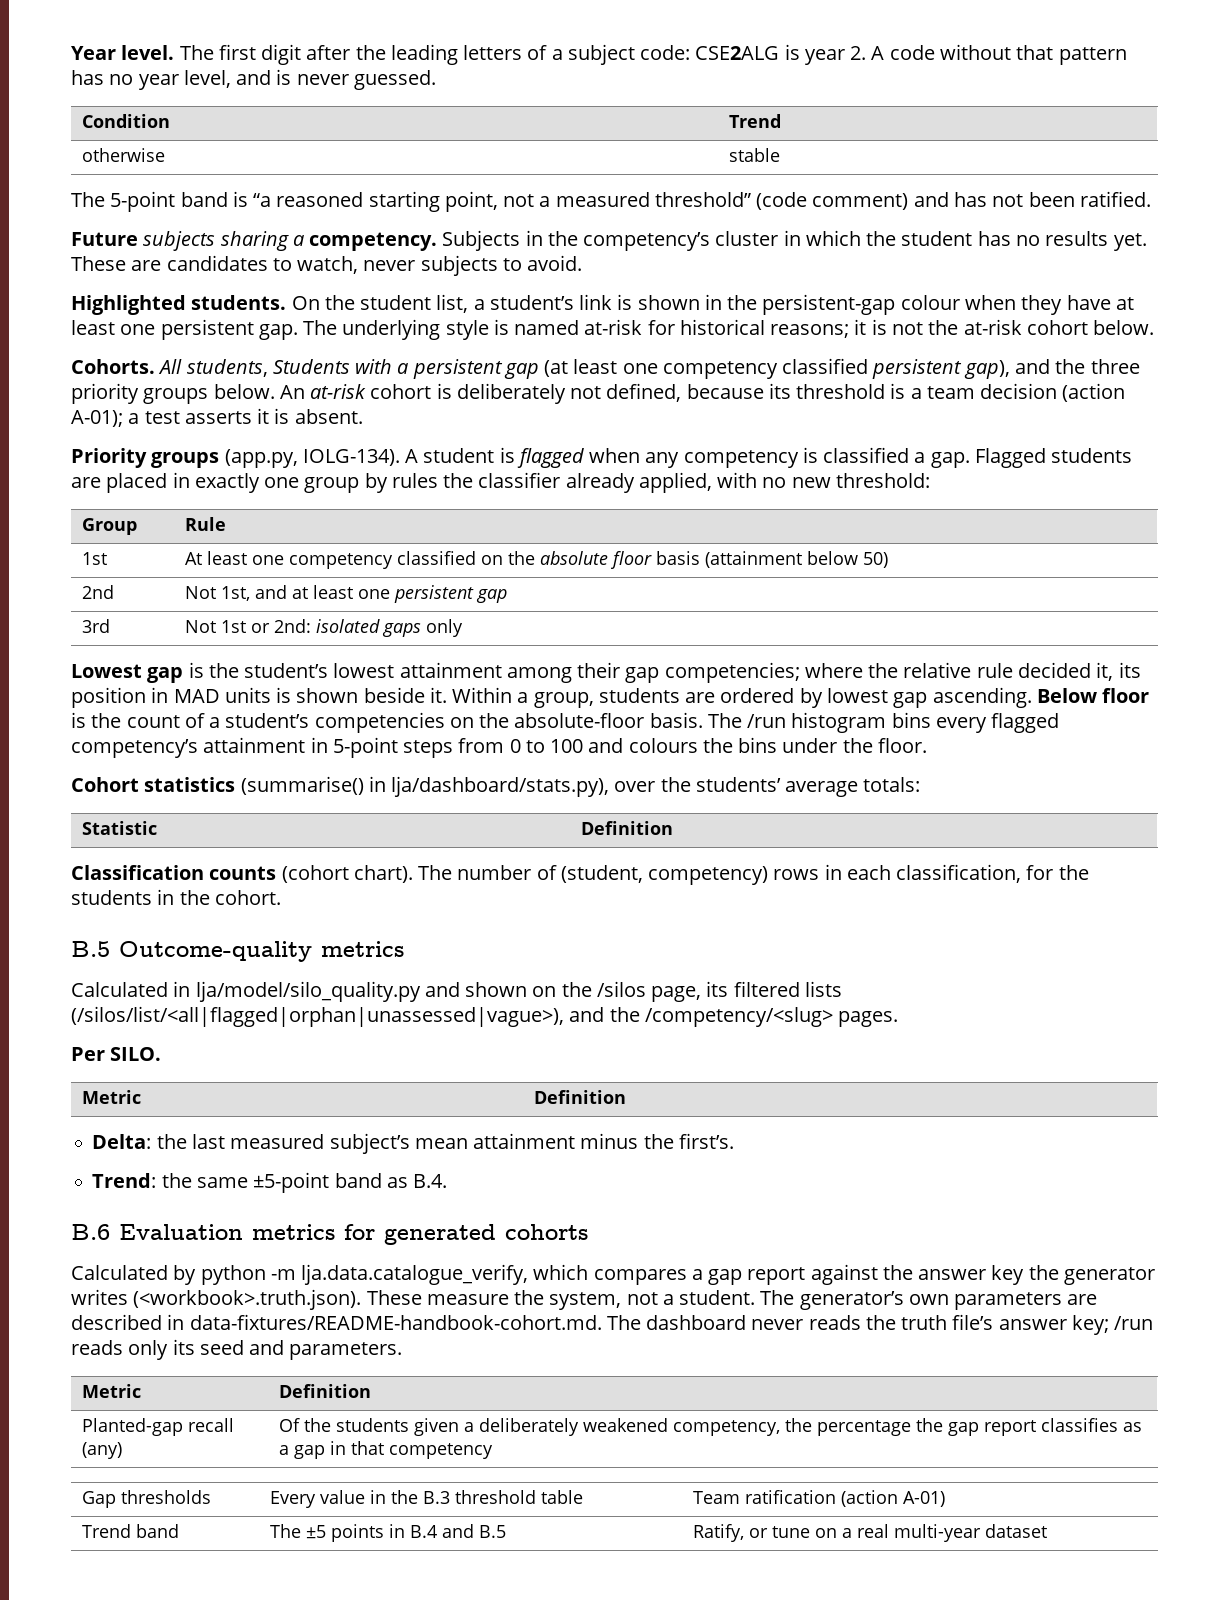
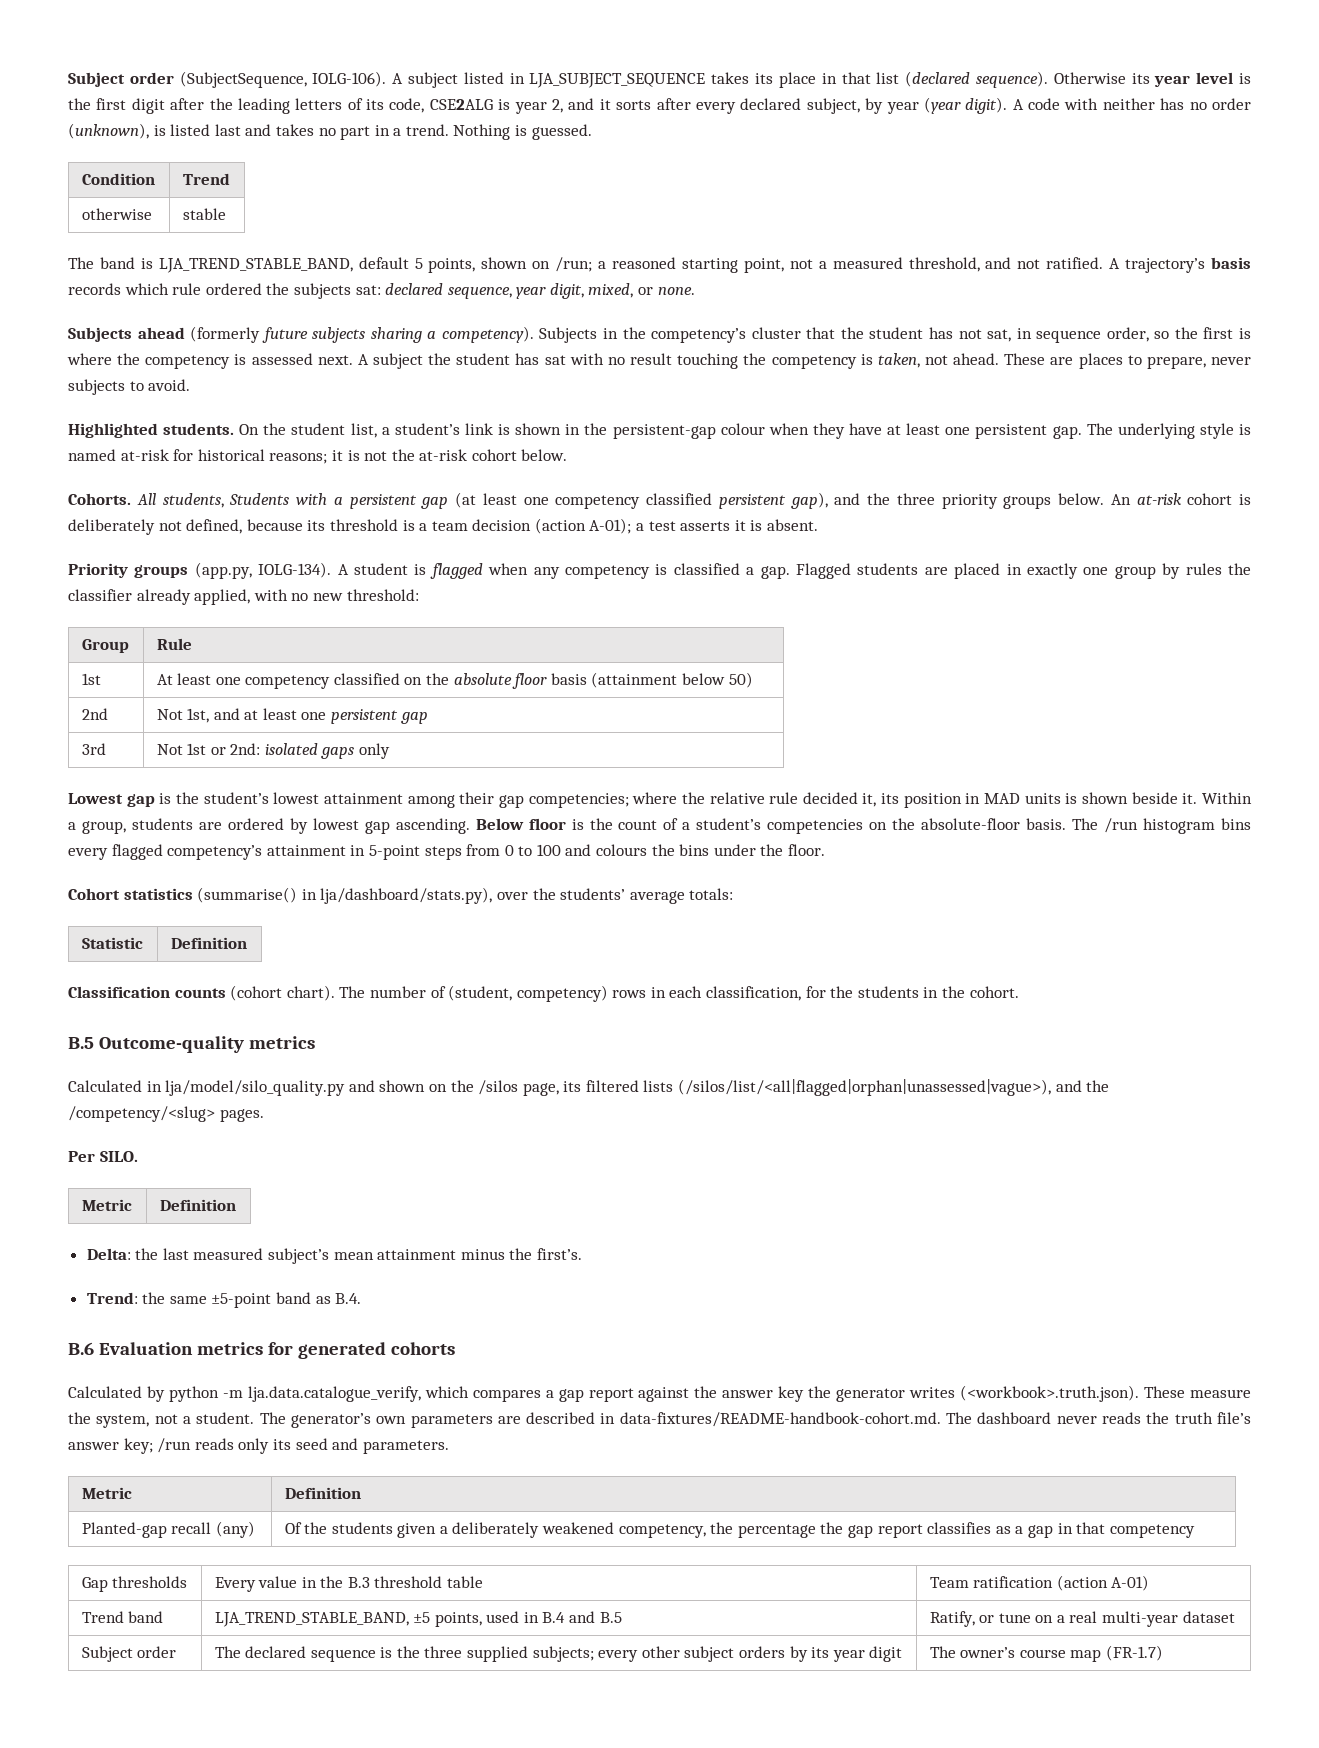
- Year level. The first digit after the leading letters of a subject code: CSE2ALG is year 2. A code without that pattern has no year level, and is never guessed.
+ Subject order (SubjectSequence, IOLG-106). A subject listed in LJA_SUBJECT_SEQUENCE takes its place in that list (declared sequence). Otherwise its year level is the first digit after the leading letters of its code, CSE2ALG is year 2, and it sorts after every declared subject, by year (year digit). A code with neither has no order (unknown), is listed last and takes no part in a trend. Nothing is guessed.
- The 5-point band is “a reasoned starting point, not a measured threshold” (code comment) and has not been ratified.
- Future subjects sharing a competency.
+ The band is LJA_TREND_STABLE_BAND, default 5 points, shown on /run; a reasoned starting point, not a measured threshold, and not ratified. A trajectory’s basis records which rule ordered the subjects sat: declared sequence, year digit, mixed, or none.
+ Subjects ahead (formerly future subjects sharing a competency).
- Subjects in the competency’s cluster in which the student has no results yet. These are candidates to watch, never subjects to avoid.
+ Subjects in the competency’s cluster that the student has not sat, in sequence order, so the first is where the competency is assessed next. A subject the student has sat with no result touching the competency is taken, not ahead. These are places to prepare, never subjects to avoid.
- Trend band | The ±5 points in B.4 and B.5 | Ratify, or tune on a real multi-year dataset
+ Trend band | LJA_TREND_STABLE_BAND, ±5 points, used in B.4 and B.5 | Ratify, or tune on a real multi-year dataset
+ Subject order | The declared sequence is the three supplied subjects; every other subject orders by its year digit | The owner’s course map (FR-1.7)

